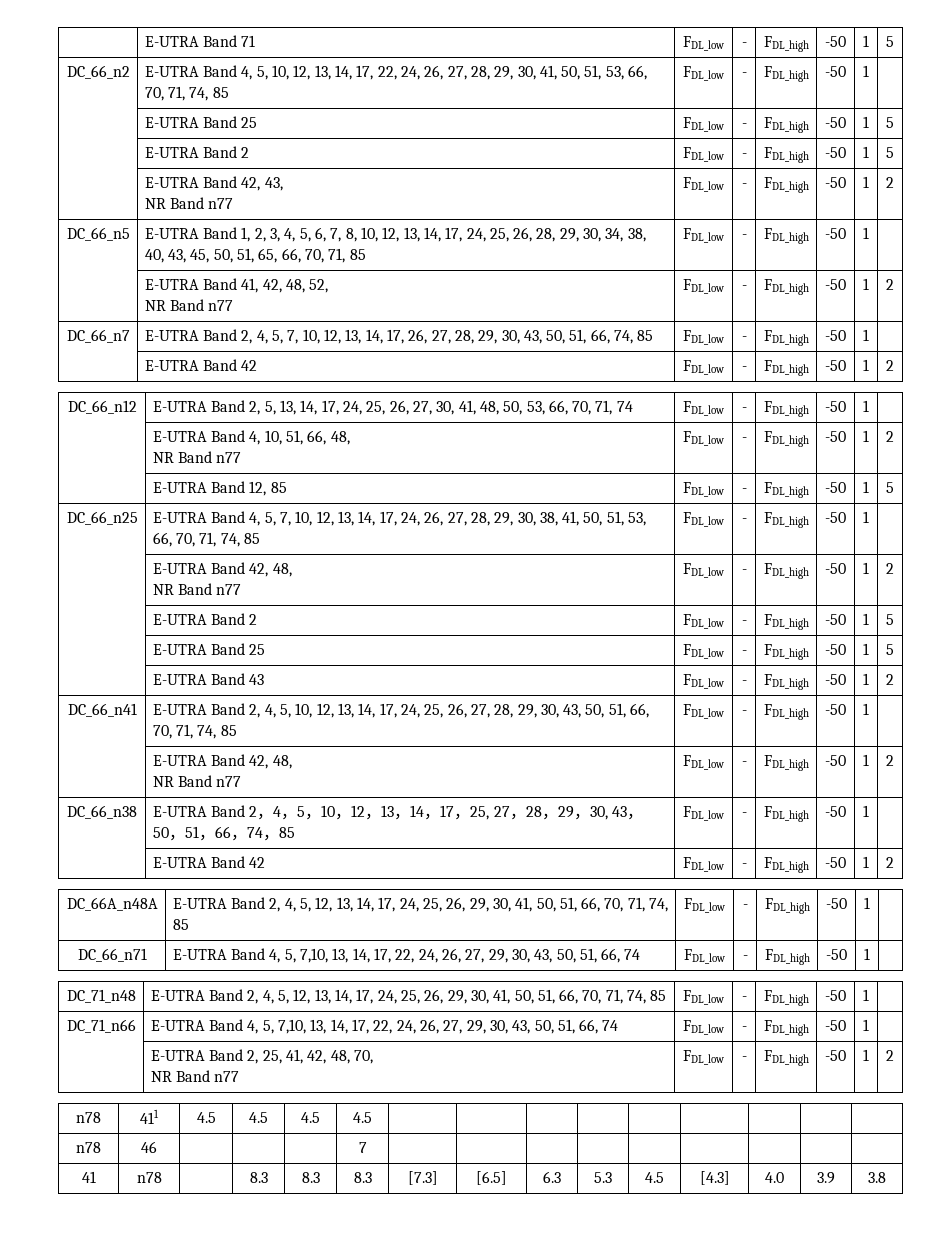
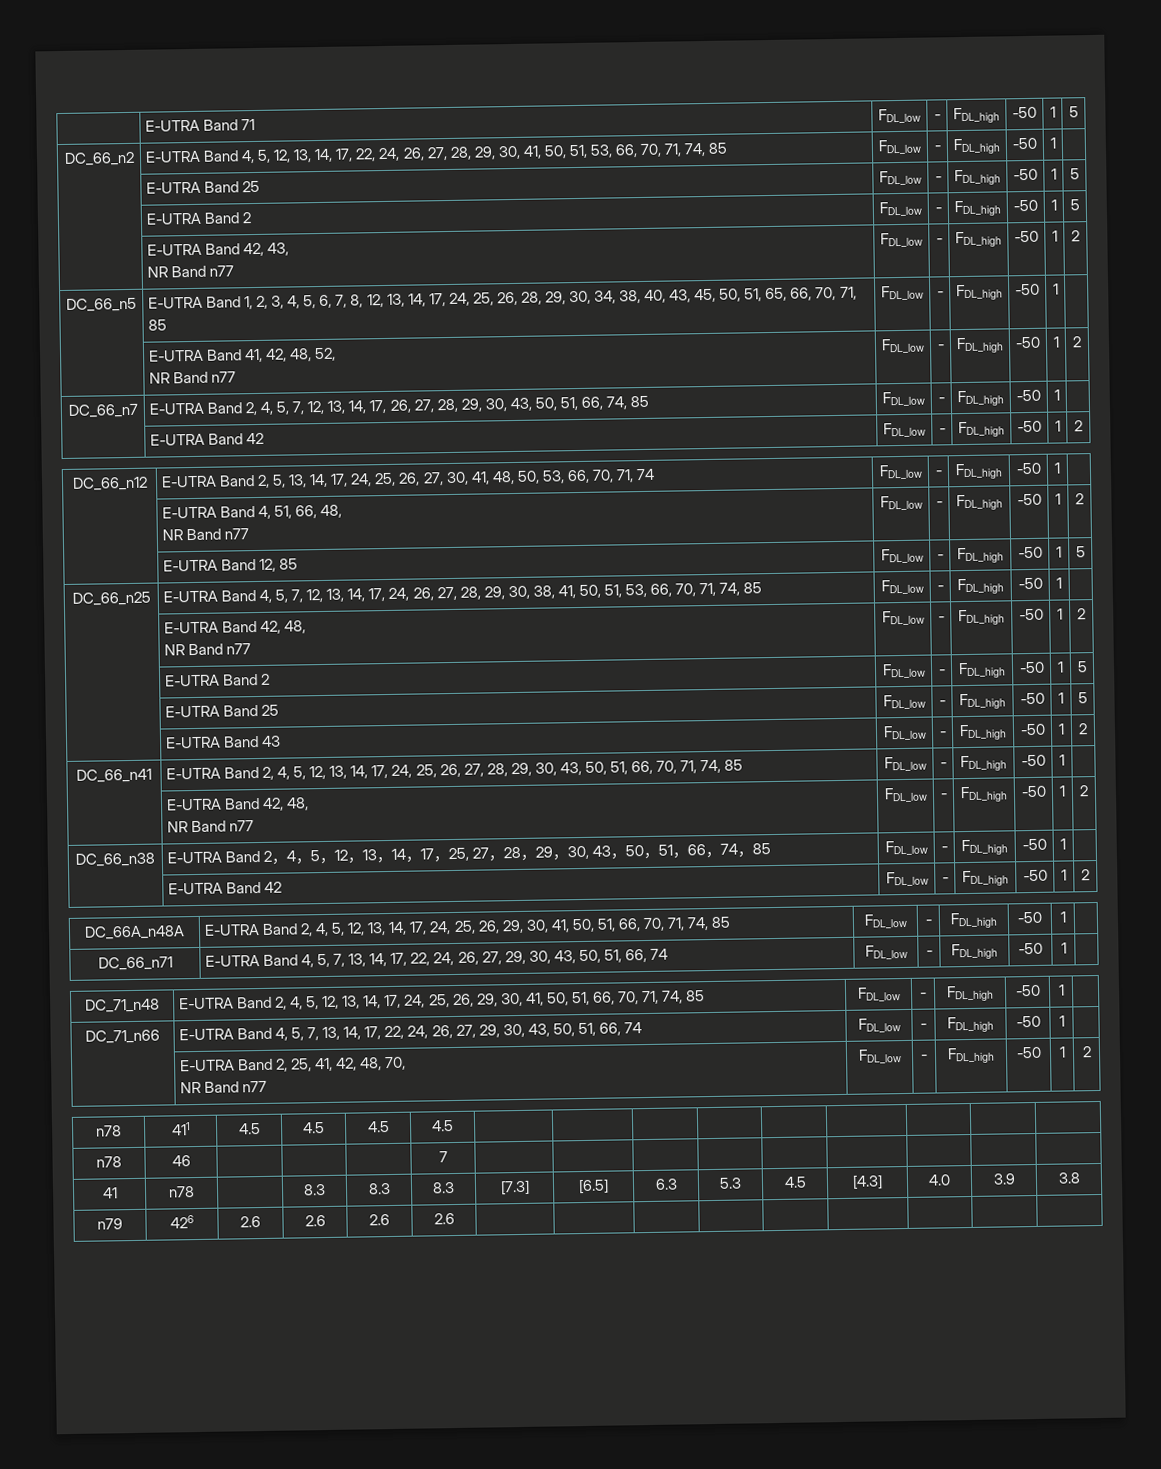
- DC_66_n2 | E-UTRA Band 4, 5, 10, 12, 13, 14, 17, 22, 24, 26, 27, 28, 29, 30, 41, 50, 51, 53, 66, 70, 71, 74, 85 | FDL_low | - | FDL_high | -50 | 1 |
+ DC_66_n2 | E-UTRA Band 4, 5, 12, 13, 14, 17, 22, 24, 26, 27, 28, 29, 30, 41, 50, 51, 53, 66, 70, 71, 74, 85 | FDL_low | - | FDL_high | -50 | 1 |
- DC_66_n5 | E-UTRA Band 1, 2, 3, 4, 5, 6, 7, 8, 10, 12, 13, 14, 17, 24, 25, 26, 28, 29, 30, 34, 38, 40, 43, 45, 50, 51, 65, 66, 70, 71, 85 | FDL_low | - | FDL_high | -50 | 1 |
+ DC_66_n5 | E-UTRA Band 1, 2, 3, 4, 5, 6, 7, 8, 12, 13, 14, 17, 24, 25, 26, 28, 29, 30, 34, 38, 40, 43, 45, 50, 51, 65, 66, 70, 71, 85 | FDL_low | - | FDL_high | -50 | 1 |
- DC_66_n7 | E-UTRA Band 2, 4, 5, 7, 10, 12, 13, 14, 17, 26, 27, 28, 29, 30, 43, 50, 51, 66, 74, 85 | FDL_low | - | FDL_high | -50 | 1 |
+ DC_66_n7 | E-UTRA Band 2, 4, 5, 7, 12, 13, 14, 17, 26, 27, 28, 29, 30, 43, 50, 51, 66, 74, 85 | FDL_low | - | FDL_high | -50 | 1 |
- | E-UTRA Band 4, 10, 51, 66, 48,
+ | E-UTRA Band 4, 51, 66, 48,
- DC_66_n25 | E-UTRA Band 4, 5, 7, 10, 12, 13, 14, 17, 24, 26, 27, 28, 29, 30, 38, 41, 50, 51, 53, 66, 70, 71, 74, 85 | FDL_low | - | FDL_high | -50 | 1 |
+ DC_66_n25 | E-UTRA Band 4, 5, 7, 12, 13, 14, 17, 24, 26, 27, 28, 29, 30, 38, 41, 50, 51, 53, 66, 70, 71, 74, 85 | FDL_low | - | FDL_high | -50 | 1 |
- DC_66_n41 | E-UTRA Band 2, 4, 5, 10, 12, 13, 14, 17, 24, 25, 26, 27, 28, 29, 30, 43, 50, 51, 66, 70, 71, 74, 85 | FDL_low | - | FDL_high | -50 | 1 |
+ DC_66_n41 | E-UTRA Band 2, 4, 5, 12, 13, 14, 17, 24, 25, 26, 27, 28, 29, 30, 43, 50, 51, 66, 70, 71, 74, 85 | FDL_low | - | FDL_high | -50 | 1 |
- DC_66_n38 | E-UTRA Band 2，4，5，10，12，13，14，17，25, 27，28，29，30, 43，50，51，66，74，85 | FDL_low | - | FDL_high | -50 | 1 |
+ DC_66_n38 | E-UTRA Band 2，4，5，12，13，14，17，25, 27，28，29，30, 43，50，51，66，74，85 | FDL_low | - | FDL_high | -50 | 1 |
- DC_66_n71 | E-UTRA Band 4, 5, 7,10, 13, 14, 17, 22, 24, 26, 27, 29, 30, 43, 50, 51, 66, 74 | FDL_low | - | FDL_high | -50 | 1 |
+ DC_66_n71 | E-UTRA Band 4, 5, 7, 13, 14, 17, 22, 24, 26, 27, 29, 30, 43, 50, 51, 66, 74 | FDL_low | - | FDL_high | -50 | 1 |
- DC_71_n66 | E-UTRA Band 4, 5, 7,10, 13, 14, 17, 22, 24, 26, 27, 29, 30, 43, 50, 51, 66, 74 | FDL_low | - | FDL_high | -50 | 1 |
+ DC_71_n66 | E-UTRA Band 4, 5, 7, 13, 14, 17, 22, 24, 26, 27, 29, 30, 43, 50, 51, 66, 74 | FDL_low | - | FDL_high | -50 | 1 |
+ n79 | 426 | 2.6 | 2.6 | 2.6 | 2.6 | | | | | | | | |

